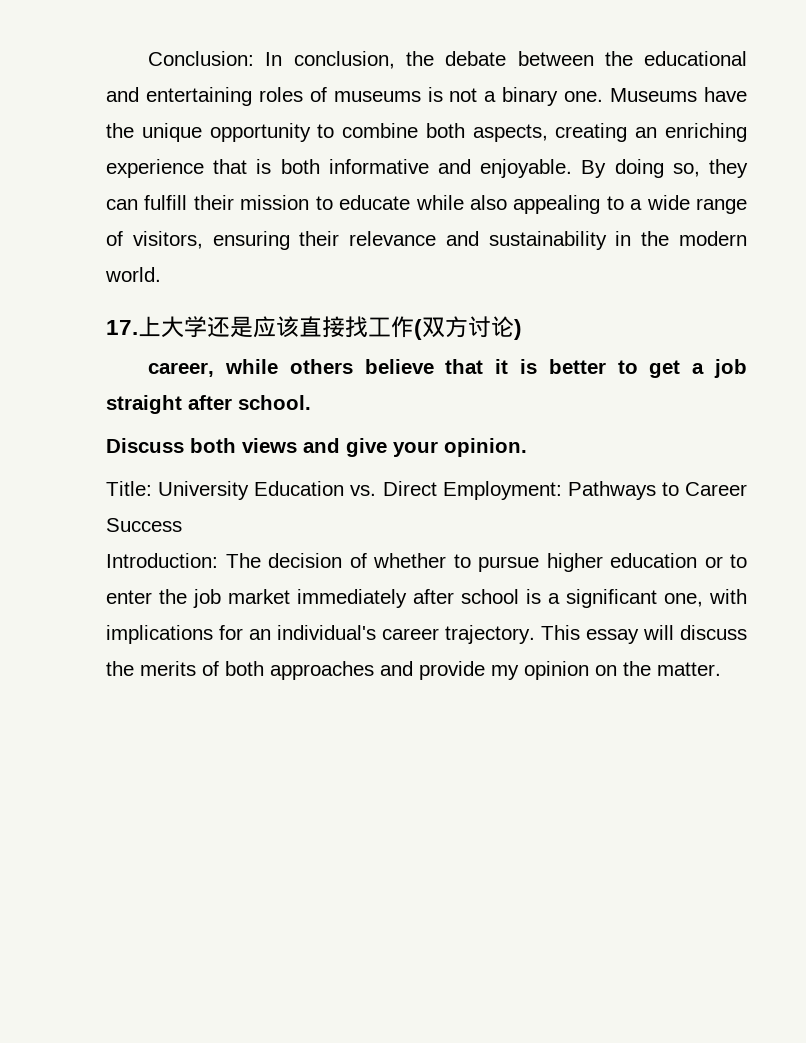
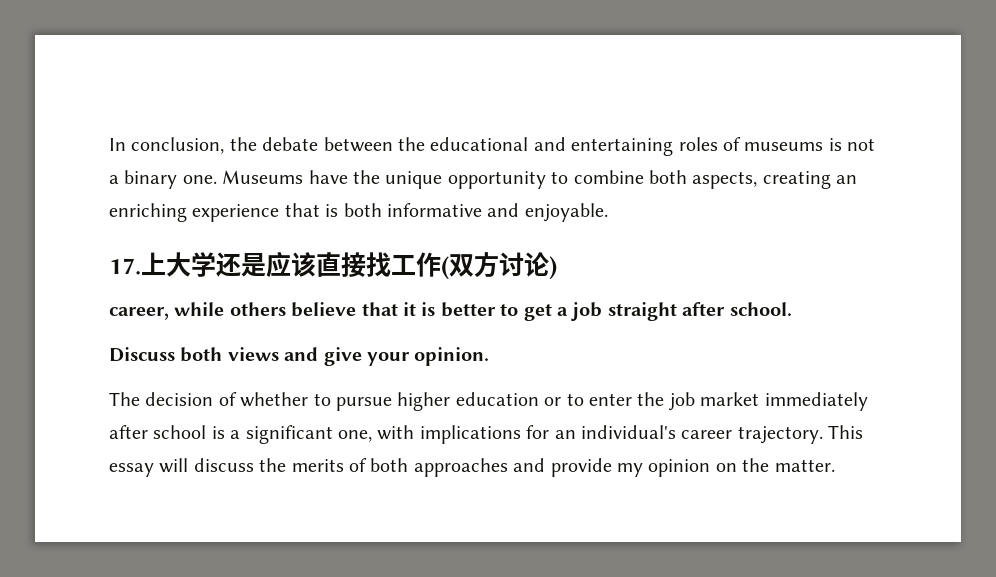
- Conclusion: In conclusion, the debate between the educational and entertaining roles of museums is not a binary one.
+ In conclusion, the debate between the educational and entertaining roles of museums is not a binary one.
- By doing so, they can fulfill their mission to educate while also appealing to a wide range of visitors, ensuring their relevance and sustainability in the modern world.
- Title: University Education vs. Direct Employment: Pathways to Career Success
- Introduction: The decision of whether to pursue higher education or to enter the job market immediately after school is a significant one, with implications for an individual's career trajectory.
+ The decision of whether to pursue higher education or to enter the job market immediately after school is a significant one, with implications for an individual's career trajectory.

